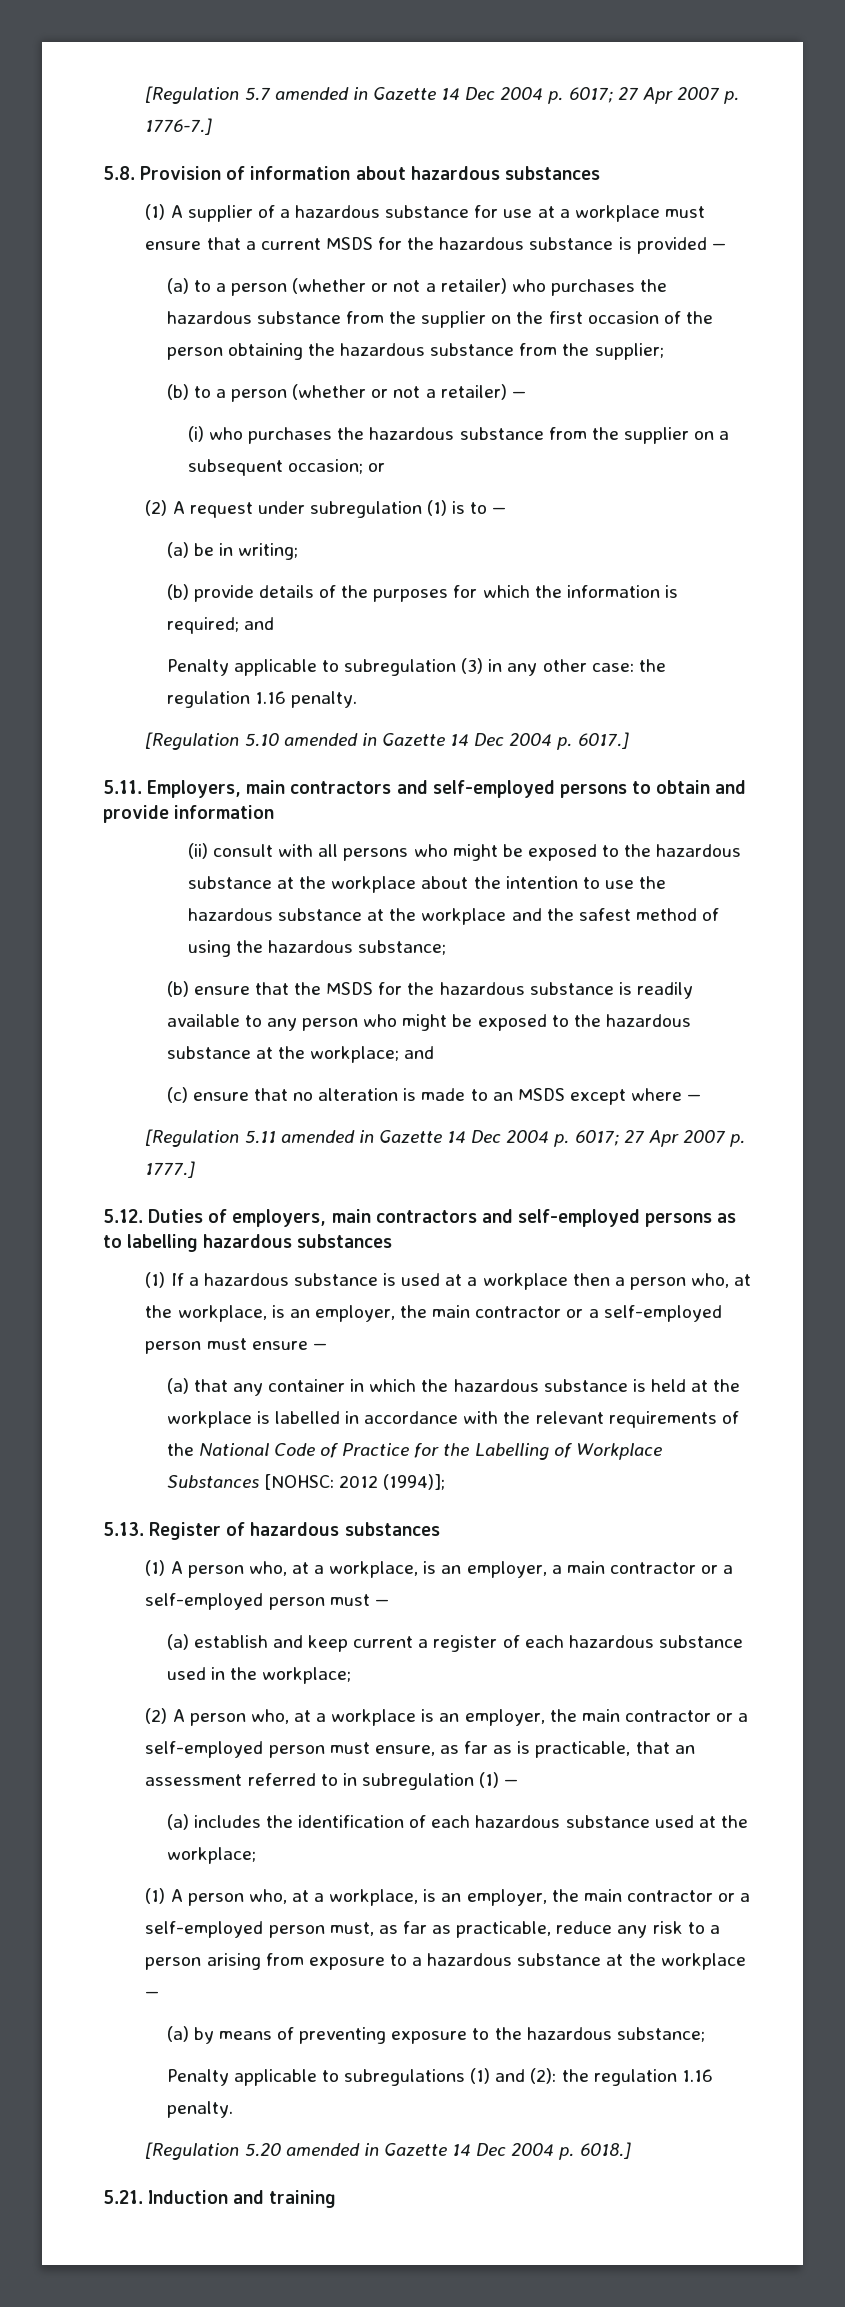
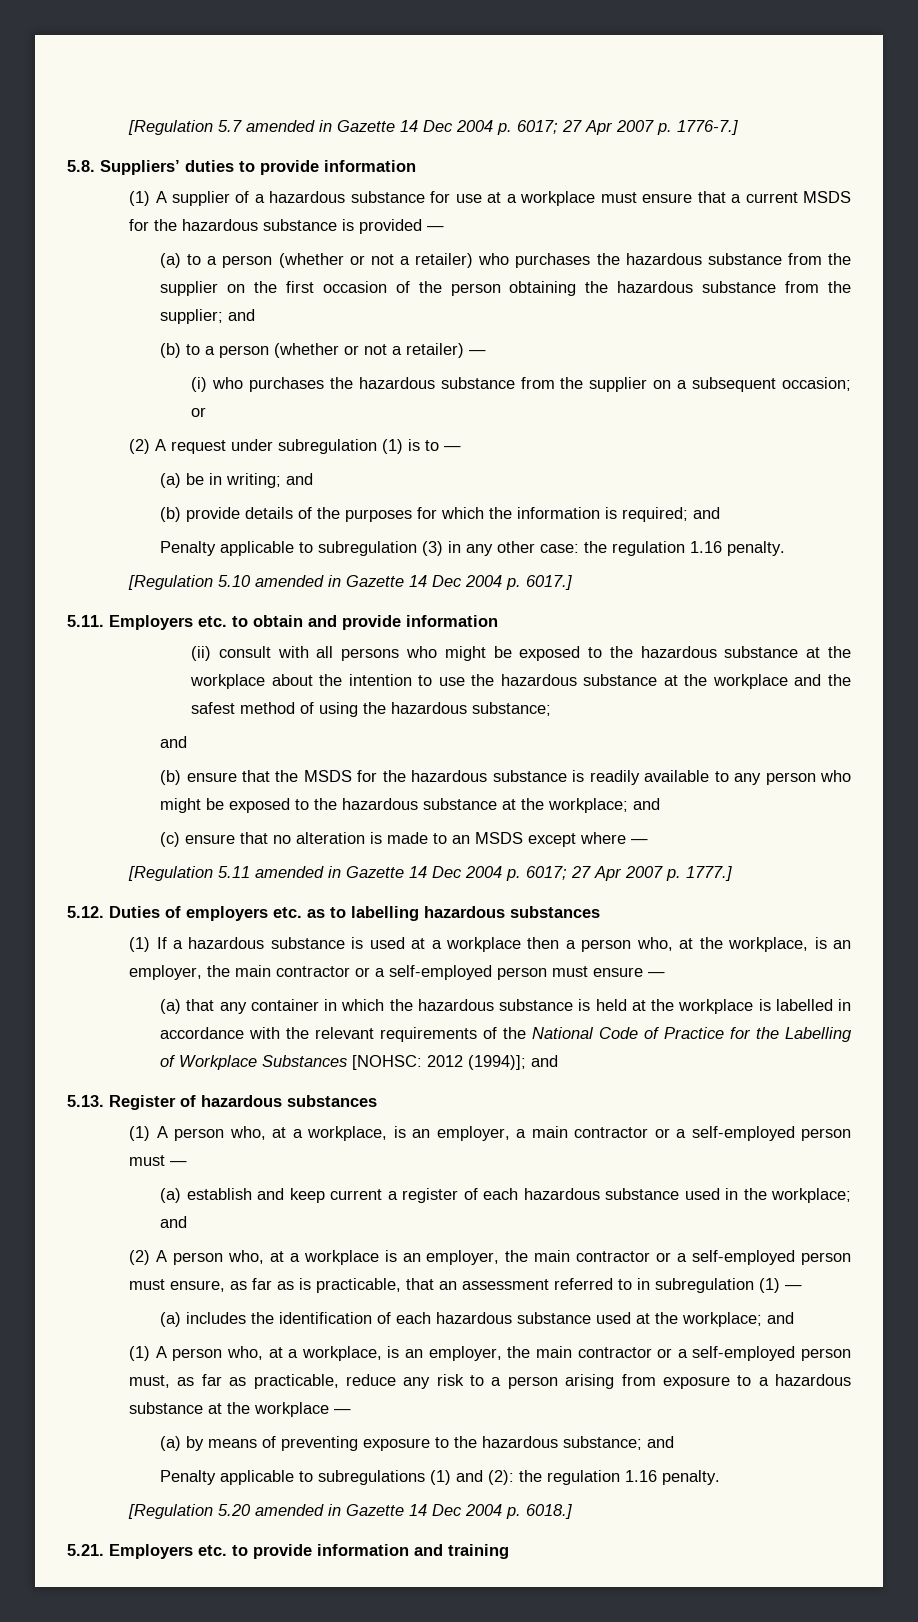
- 5.8. Provision of information about hazardous substances
+ 5.8. Suppliers’ duties to provide information
- (a) to a person (whether or not a retailer) who purchases the hazardous substance from the supplier on the first occasion of the person obtaining the hazardous substance from the supplier;
+ (a) to a person (whether or not a retailer) who purchases the hazardous substance from the supplier on the first occasion of the person obtaining the hazardous substance from the supplier; and
- (a) be in writing;
+ (a) be in writing; and
- 5.11. Employers, main contractors and self-employed persons to obtain and provide information
+ 5.11. Employers etc. to obtain and provide information
  (ii) consult with all persons who might be exposed to the hazardous substance at the workplace about the intention to use the hazardous substance at the workplace and the safest method of using the hazardous substance;
+ and
- 5.12. Duties of employers, main contractors and self-employed persons as to labelling hazardous substances
+ 5.12. Duties of employers etc. as to labelling hazardous substances
- (a) that any container in which the hazardous substance is held at the workplace is labelled in accordance with the relevant requirements of the National Code of Practice for the Labelling of Workplace Substances [NOHSC: 2012 (1994)];
+ (a) that any container in which the hazardous substance is held at the workplace is labelled in accordance with the relevant requirements of the National Code of Practice for the Labelling of Workplace Substances [NOHSC: 2012 (1994)]; and
- (a) establish and keep current a register of each hazardous substance used in the workplace;
+ (a) establish and keep current a register of each hazardous substance used in the workplace; and
- (a) includes the identification of each hazardous substance used at the workplace;
+ (a) includes the identification of each hazardous substance used at the workplace; and
- (a) by means of preventing exposure to the hazardous substance;
+ (a) by means of preventing exposure to the hazardous substance; and
- 5.21. Induction and training
+ 5.21. Employers etc. to provide information and training

